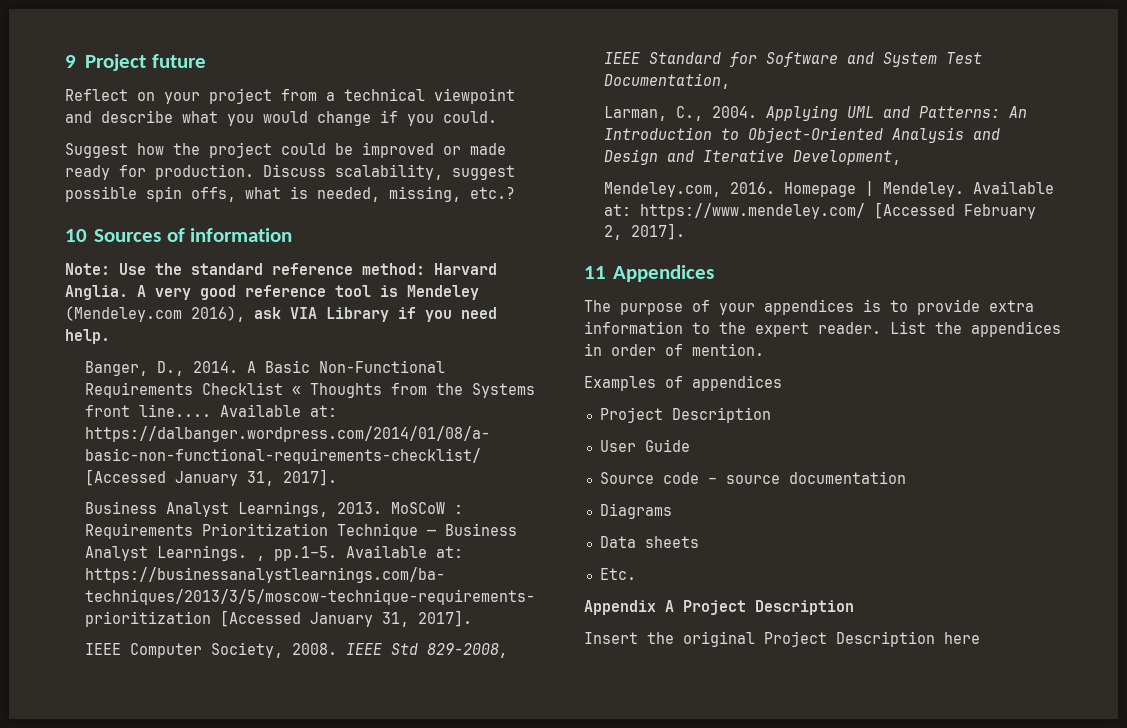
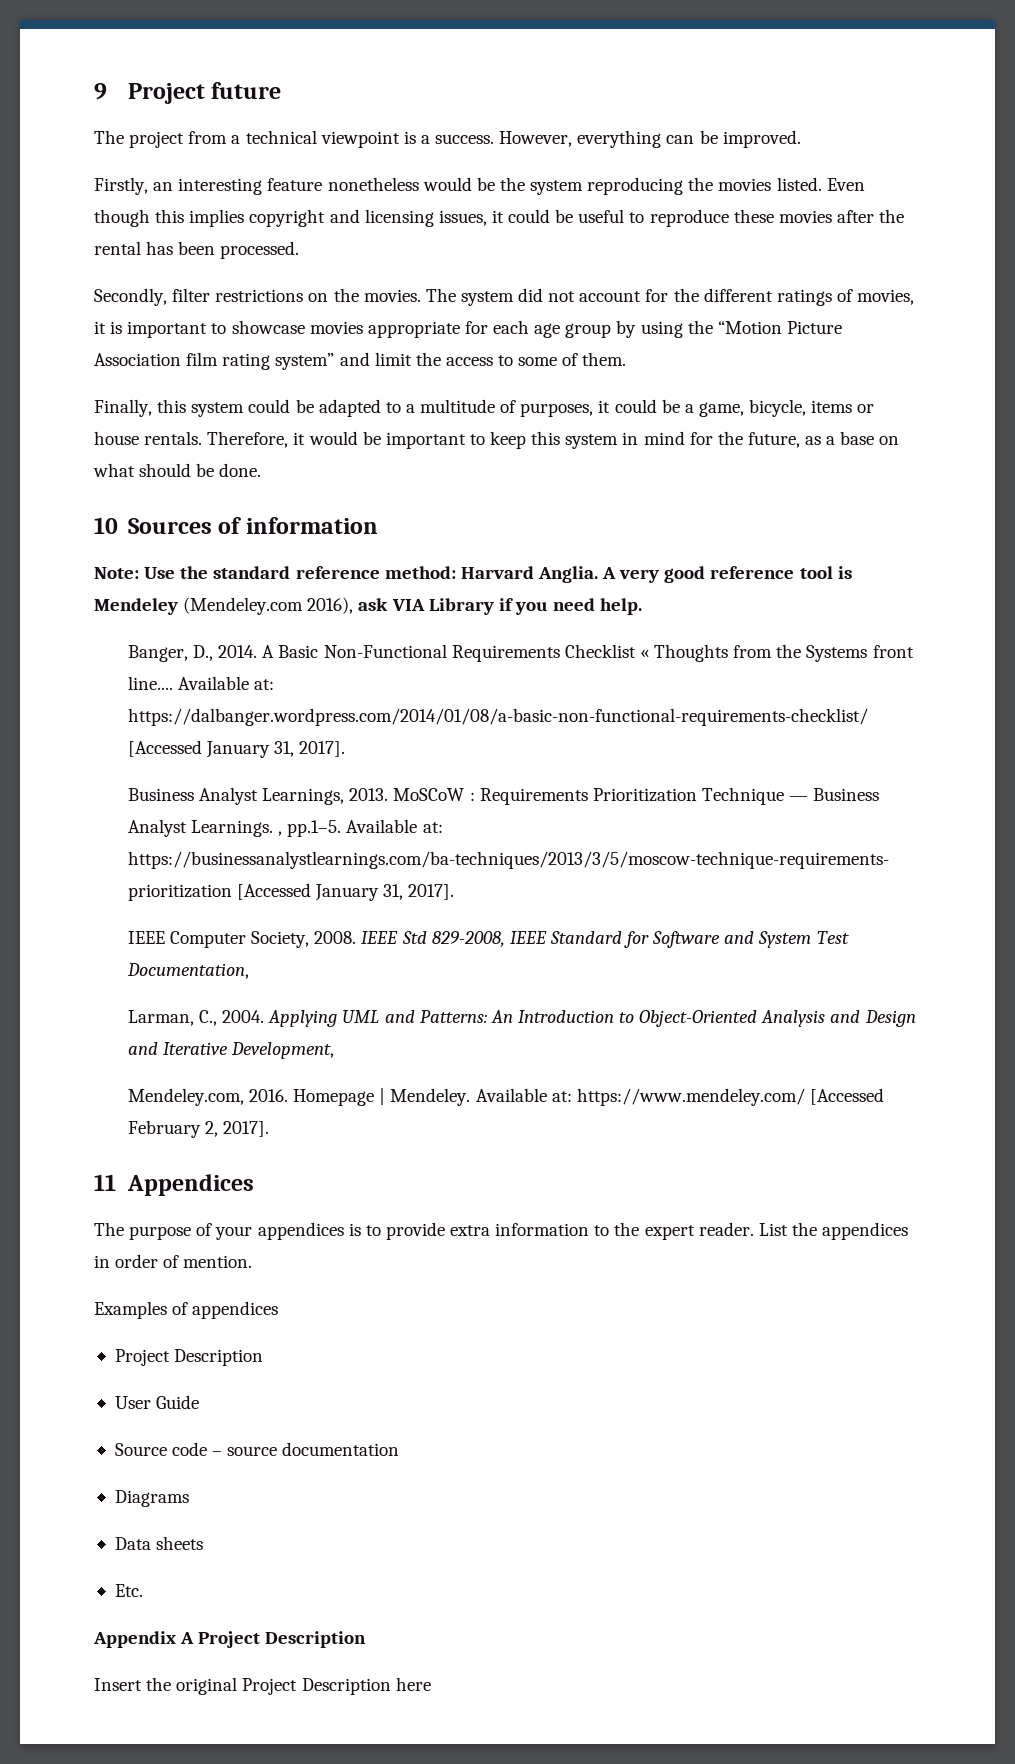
- Reflect on your project from a technical viewpoint and describe what you would change if you could.
- Suggest how the project could be improved or made ready for production. Discuss scalability, suggest possible spin offs, what is needed, missing, etc.?
+ The project from a technical viewpoint is a success. However, everything can be improved.
+ Firstly, an interesting feature nonetheless would be the system reproducing the movies listed. Even though this implies copyright and licensing issues, it could be useful to reproduce these movies after the rental has been processed.
+ Secondly, filter restrictions on the movies. The system did not account for the different ratings of movies, it is important to showcase movies appropriate for each age group by using the “Motion Picture Association film rating system” and limit the access to some of them.
+ Finally, this system could be adapted to a multitude of purposes, it could be a game, bicycle, items or house rentals. Therefore, it would be important to keep this system in mind for the future, as a base on what should be done.

